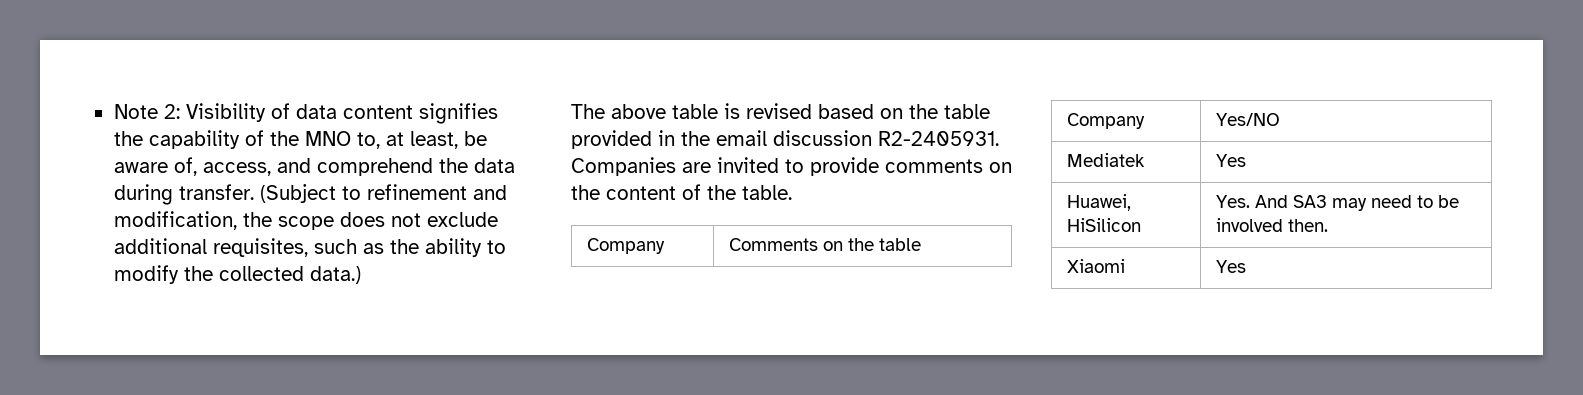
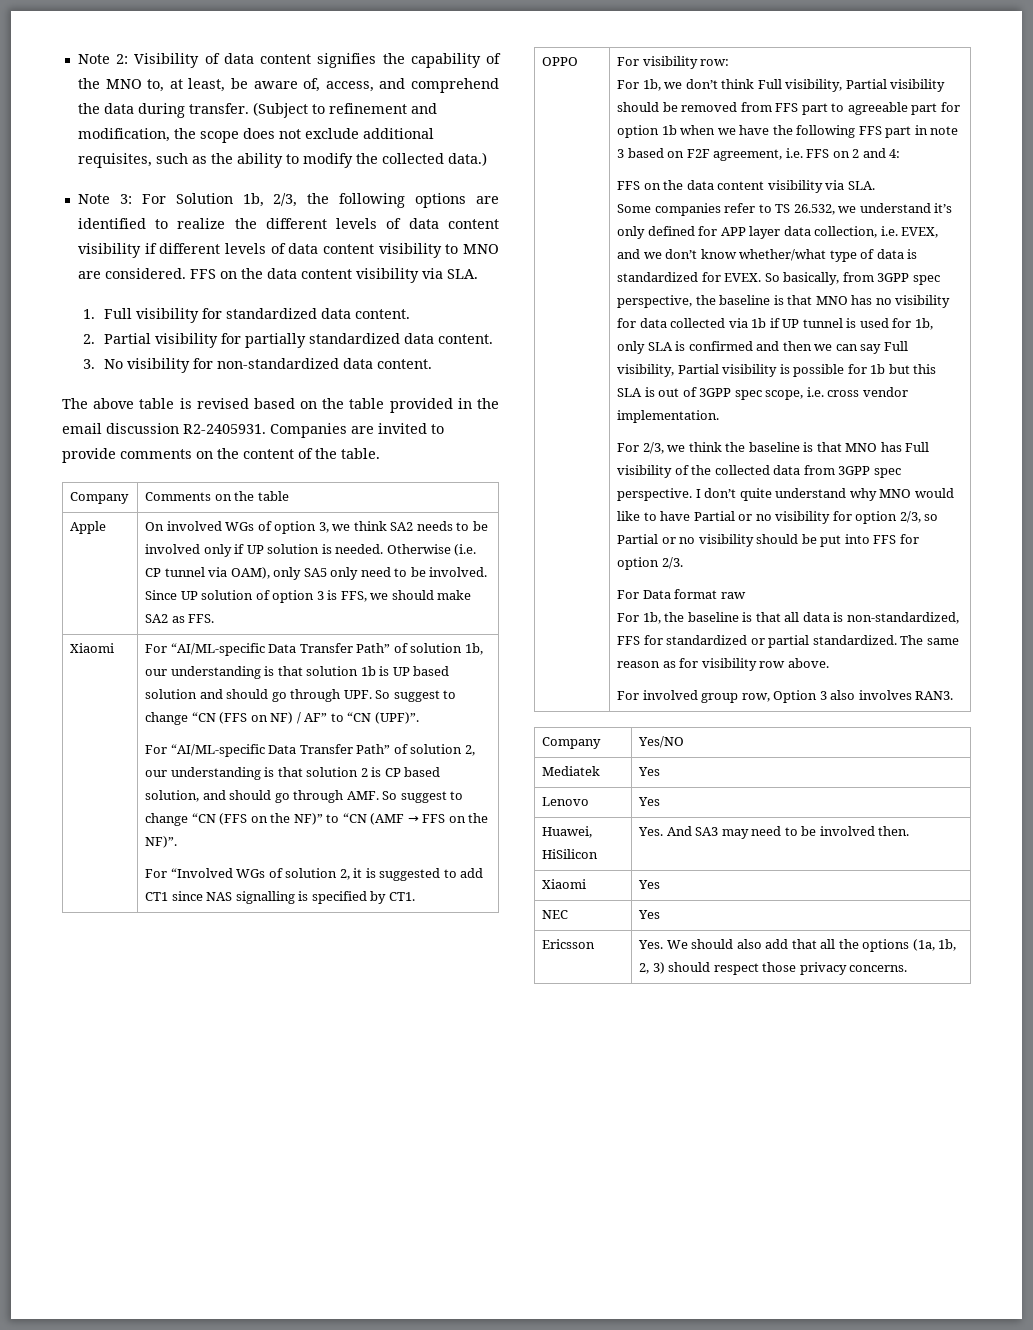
+ Note 3: For Solution 1b, 2/3, the following options are identified to realize the different levels of data content visibility if different levels of data content visibility to MNO are considered. FFS on the data content visibility via SLA.
+ 1. Full visibility for standardized data content.
+ 2. Partial visibility for partially standardized data content.
+ 3. No visibility for non-standardized data content.
+ Apple | On involved WGs of option 3, we think SA2 needs to be involved only if UP solution is needed. Otherwise (i.e. CP tunnel via OAM), only SA5 only need to be involved. Since UP solution of option 3 is FFS, we should make SA2 as FFS.
+ Xiaomi | For “AI/ML-specific Data Transfer Path” of solution 1b, our understanding is that solution 1b is UP based solution and should go through UPF. So suggest to change “CN (FFS on NF) / AF” to “CN (UPF)”.
+ For “AI/ML-specific Data Transfer Path” of solution 2, our understanding is that solution 2 is CP based solution, and should go through AMF. So suggest to change “CN (FFS on the NF)” to “CN (AMF → FFS on the NF)”.
+ For “Involved WGs of solution 2, it is suggested to add CT1 since NAS signalling is specified by CT1.
+ OPPO | For visibility row:
+ For 1b, we don’t think Full visibility, Partial visibility should be removed from FFS part to agreeable part for option 1b when we have the following FFS part in note 3 based on F2F agreement, i.e. FFS on 2 and 4:
+ FFS on the data content visibility via SLA.
+ Some companies refer to TS 26.532, we understand it’s only defined for APP layer data collection, i.e. EVEX, and we don’t know whether/what type of data is standardized for EVEX. So basically, from 3GPP spec perspective, the baseline is that MNO has no visibility for data collected via 1b if UP tunnel is used for 1b, only SLA is confirmed and then we can say Full visibility, Partial visibility is possible for 1b but this SLA is out of 3GPP spec scope, i.e. cross vendor implementation.
+ For 2/3, we think the baseline is that MNO has Full visibility of the collected data from 3GPP spec perspective. I don’t quite understand why MNO would like to have Partial or no visibility for option 2/3, so Partial or no visibility should be put into FFS for option 2/3.
+ For Data format raw
+ For 1b, the baseline is that all data is non-standardized, FFS for standardized or partial standardized. The same reason as for visibility row above.
+ For involved group row, Option 3 also involves RAN3.
+ Lenovo | Yes
+ NEC | Yes
+ Ericsson | Yes. We should also add that all the options (1a, 1b, 2, 3) should respect those privacy concerns.

